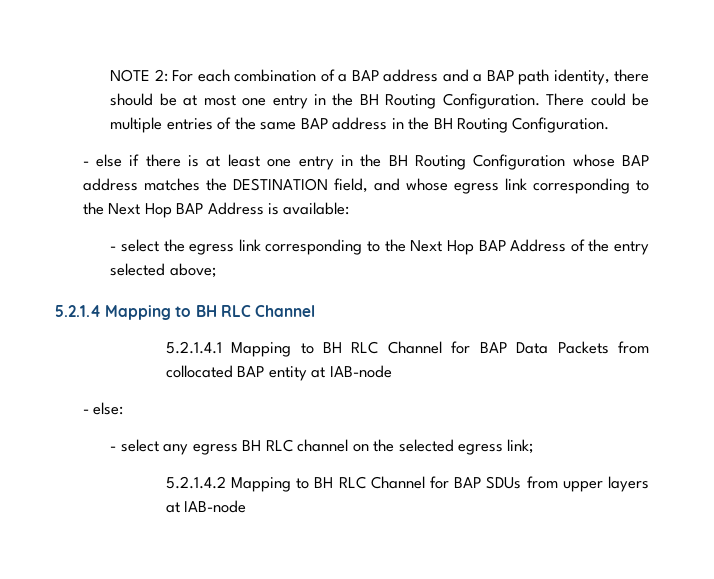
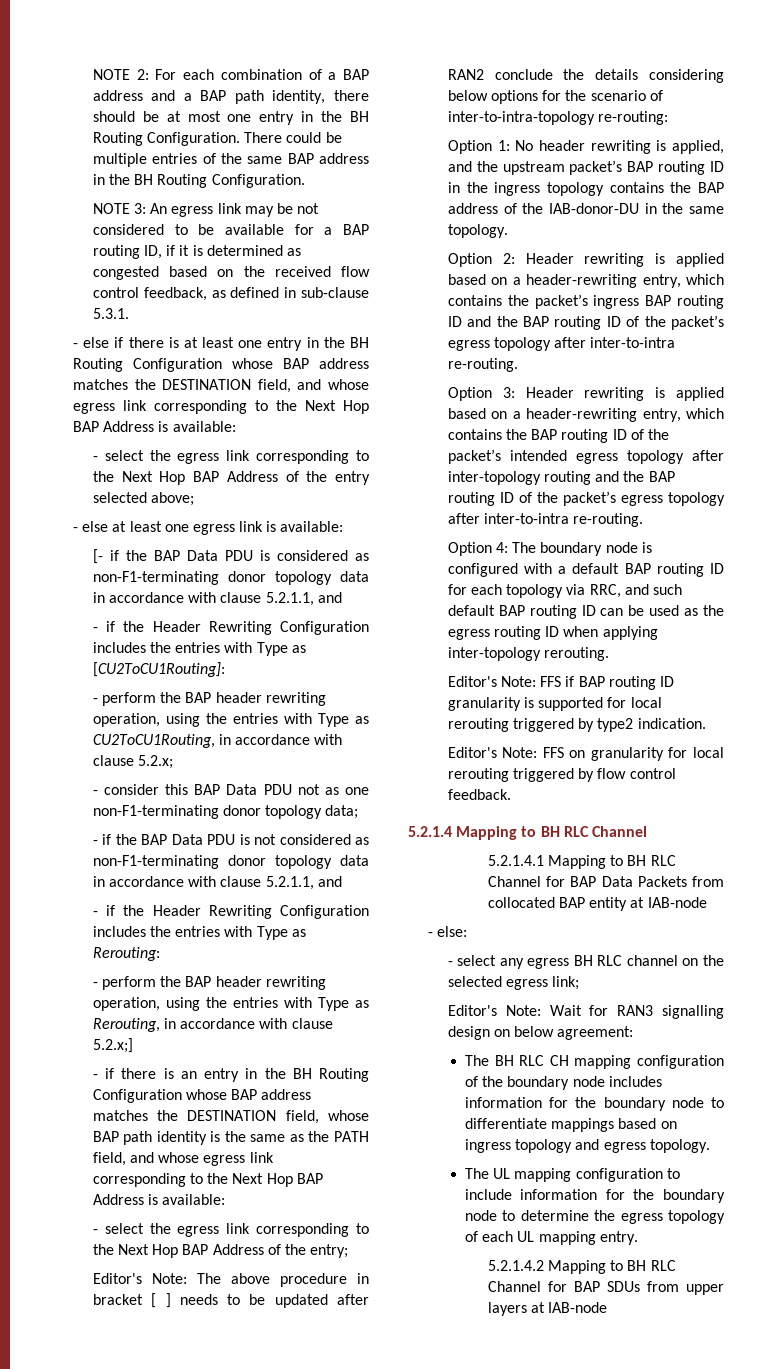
+ NOTE 3: An egress link may be not considered to be available for a BAP routing ID, if it is determined as congested based on the received flow control feedback, as defined in sub-clause 5.3.1.
+ - else at least one egress link is available:
+ [- if the BAP Data PDU is considered as non-F1-terminating donor topology data in accordance with clause 5.2.1.1, and
+ - if the Header Rewriting Configuration includes the entries with Type as [CU2ToCU1Routing]:
+ - perform the BAP header rewriting operation, using the entries with Type as CU2ToCU1Routing, in accordance with clause 5.2.x;
+ - consider this BAP Data PDU not as one non-F1-terminating donor topology data;
+ - if the BAP Data PDU is not considered as non-F1-terminating donor topology data in accordance with clause 5.2.1.1, and
+ - if the Header Rewriting Configuration includes the entries with Type as Rerouting:
+ - perform the BAP header rewriting operation, using the entries with Type as Rerouting, in accordance with clause 5.2.x;]
+ - if there is an entry in the BH Routing Configuration whose BAP address matches the DESTINATION field, whose BAP path identity is the same as the PATH field, and whose egress link corresponding to the Next Hop BAP Address is available:
+ - select the egress link corresponding to the Next Hop BAP Address of the entry;
+ Editor's Note: The above procedure in bracket [ ] needs to be updated after RAN2 conclude the details considering below options for the scenario of inter-to-intra-topology re-routing:
+ Option 1: No header rewriting is applied, and the upstream packet’s BAP routing ID in the ingress topology contains the BAP address of the IAB-donor-DU in the same topology.
+ Option 2: Header rewriting is applied based on a header-rewriting entry, which contains the packet’s ingress BAP routing ID and the BAP routing ID of the packet’s egress topology after inter-to-intra re-routing.
+ Option 3: Header rewriting is applied based on a header-rewriting entry, which contains the BAP routing ID of the packet’s intended egress topology after inter-topology routing and the BAP routing ID of the packet’s egress topology after inter-to-intra re-routing.
+ Option 4: The boundary node is configured with a default BAP routing ID for each topology via RRC, and such default BAP routing ID can be used as the egress routing ID when applying inter-topology rerouting.
+ Editor's Note: FFS if BAP routing ID granularity is supported for local rerouting triggered by type2 indication.
+ Editor's Note: FFS on granularity for local rerouting triggered by flow control feedback.
+ Editor's Note: Wait for RAN3 signalling design on below agreement:
+ The BH RLC CH mapping configuration of the boundary node includes information for the boundary node to differentiate mappings based on ingress topology and egress topology.
+ The UL mapping configuration to include information for the boundary node to determine the egress topology of each UL mapping entry.

